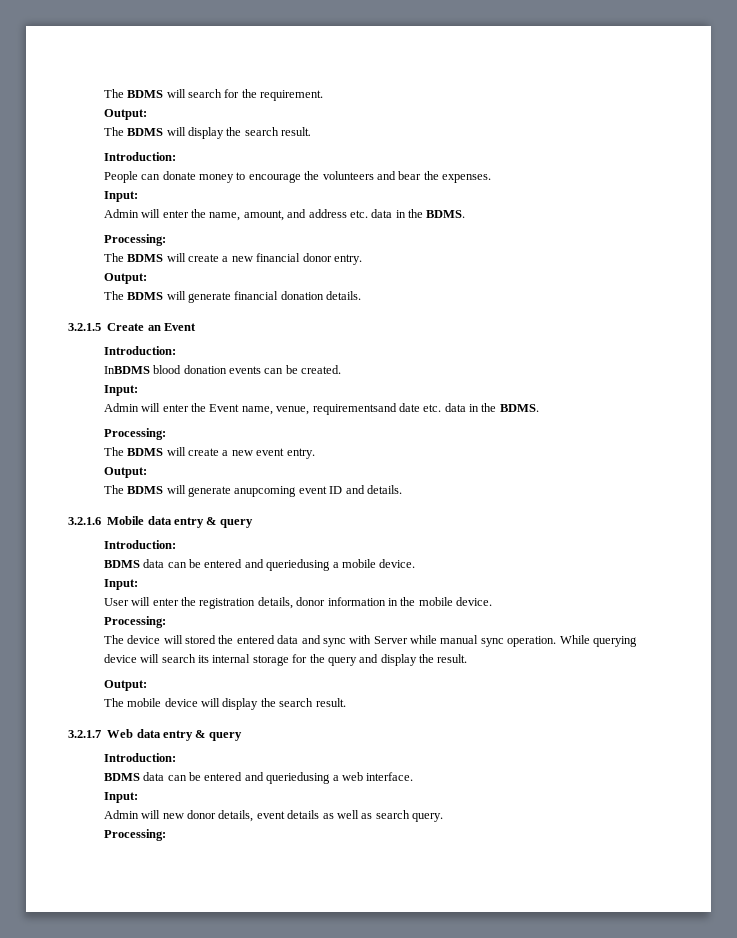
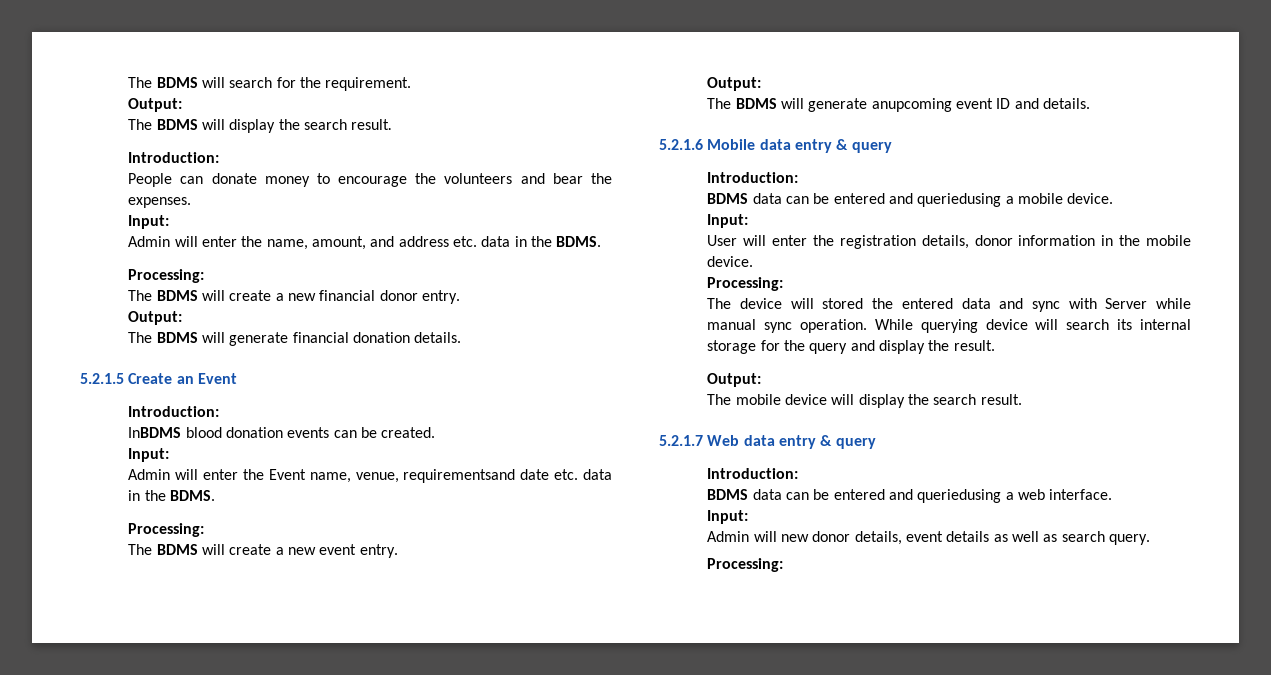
- 3.2.1.5 Create an Event
+ 5.2.1.5 Create an Event
- 3.2.1.6 Mobile data entry & query
+ 5.2.1.6 Mobile data entry & query
- 3.2.1.7 Web data entry & query
+ 5.2.1.7 Web data entry & query

